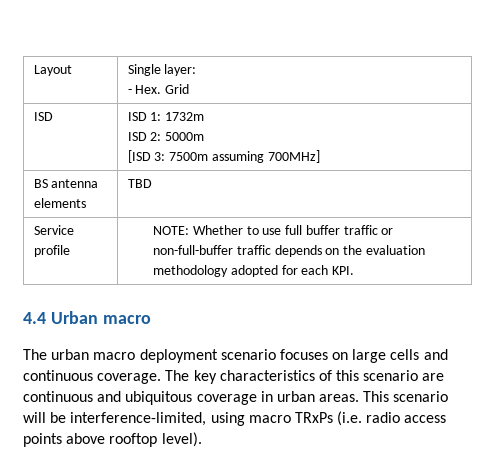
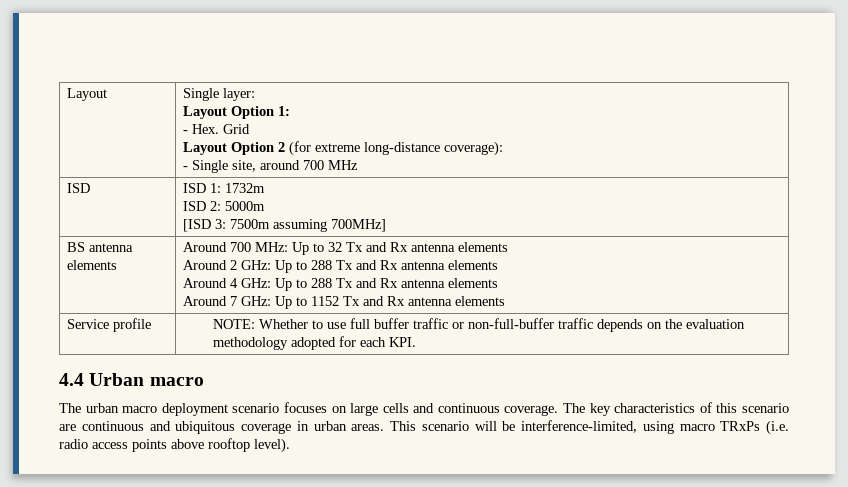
  Layout | Single layer:
+ Layout Option 1:
  - Hex. Grid
+ Layout Option 2 (for extreme long-distance coverage):
+ - Single site, around 700 MHz
- TBD
+ Around 700 MHz: Up to 32 Tx and Rx antenna elements
+ Around 2 GHz: Up to 288 Tx and Rx antenna elements
+ Around 4 GHz: Up to 288 Tx and Rx antenna elements
+ Around 7 GHz: Up to 1152 Tx and Rx antenna elements

